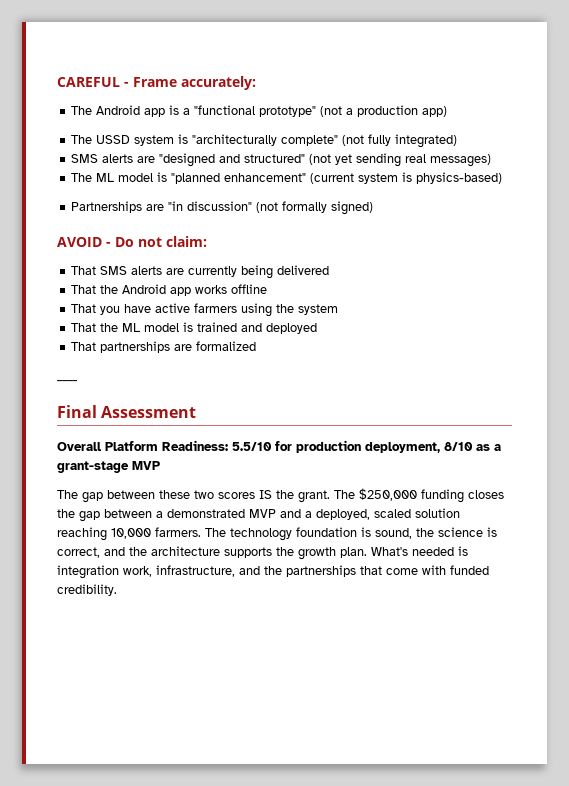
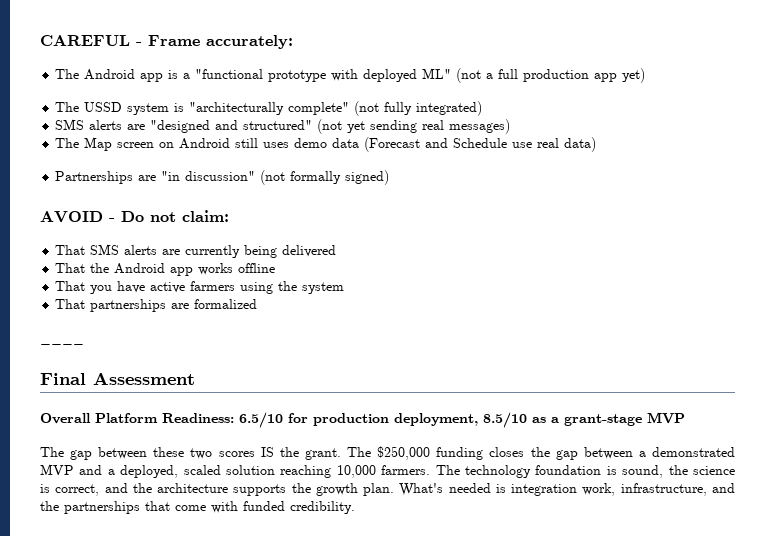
- The Android app is a "functional prototype" (not a production app)
+ The Android app is a "functional prototype with deployed ML" (not a full production app yet)
- The ML model is "planned enhancement" (current system is physics-based)
+ The Map screen on Android still uses demo data (Forecast and Schedule use real data)
- That the ML model is trained and deployed
- Overall Platform Readiness: 5.5/10 for production deployment, 8/10 as a grant-stage MVP
+ Overall Platform Readiness: 6.5/10 for production deployment, 8.5/10 as a grant-stage MVP

